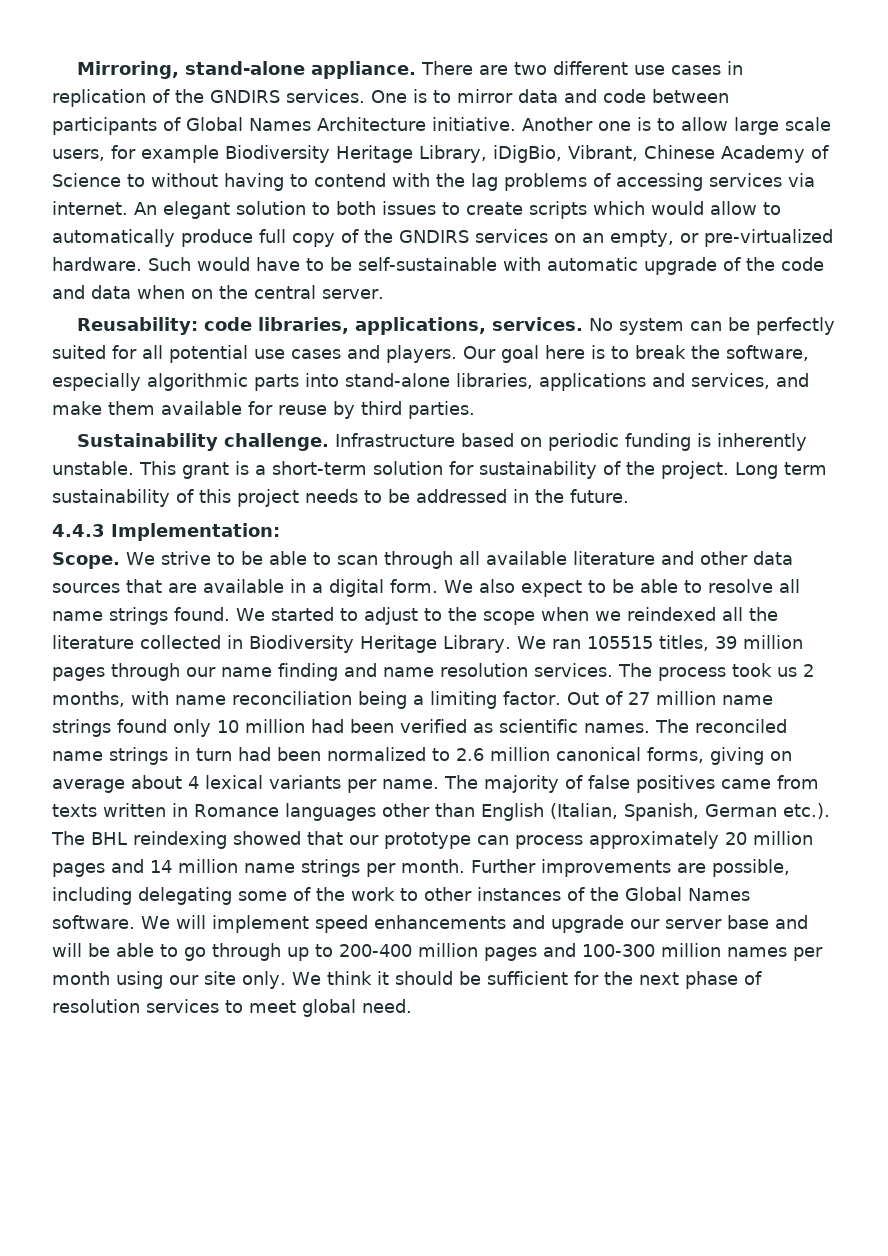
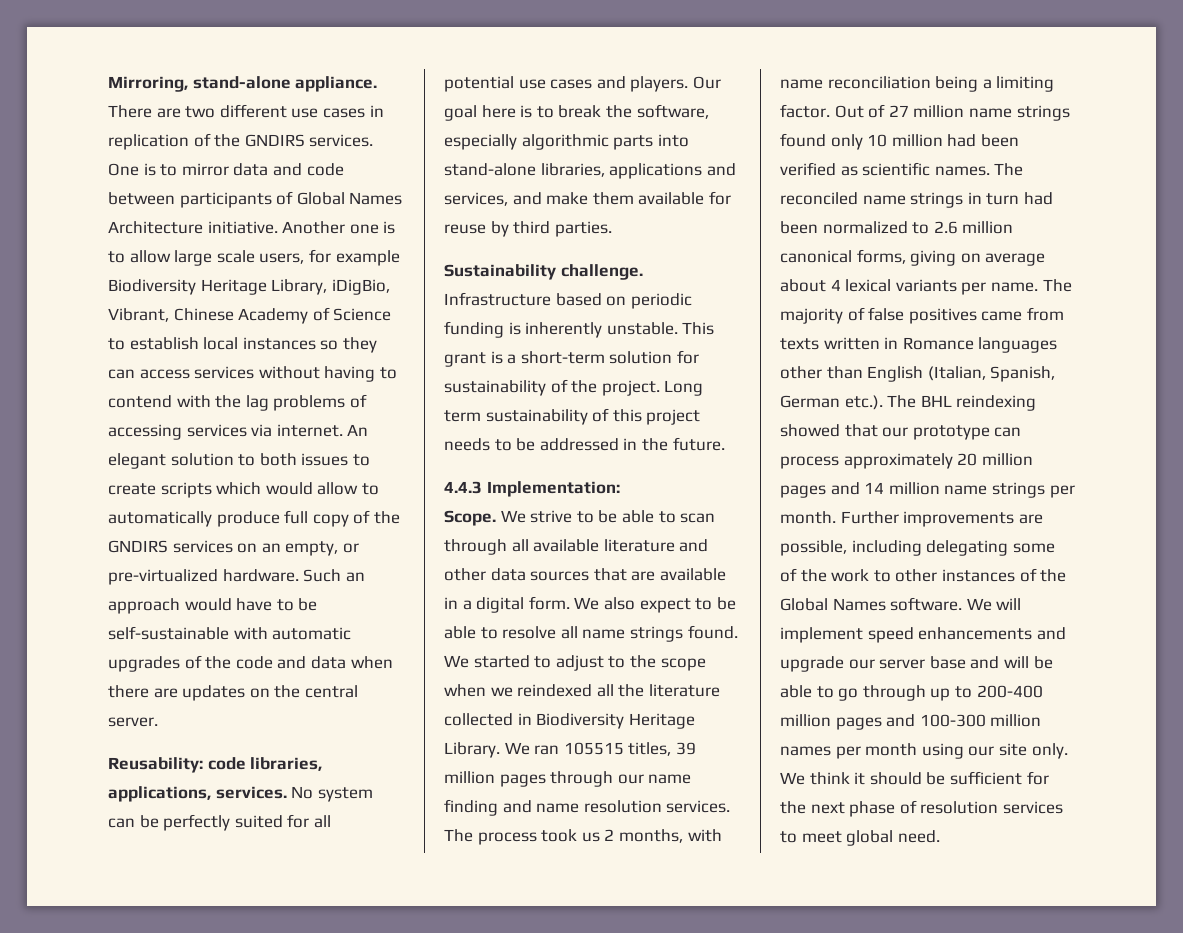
- Another one is to allow large scale users, for example Biodiversity Heritage Library, iDigBio, Vibrant, Chinese Academy of Science to without having to contend with the lag problems of accessing services via internet.
+ Another one is to allow large scale users, for example Biodiversity Heritage Library, iDigBio, Vibrant, Chinese Academy of Science to establish local instances so they can access services without having to contend with the lag problems of accessing services via internet.
- Such would have to be self-sustainable with automatic upgrade of the code and data when on the central server.
+ Such an approach would have to be self-sustainable with automatic upgrades of the code and data when there are updates on the central server.

